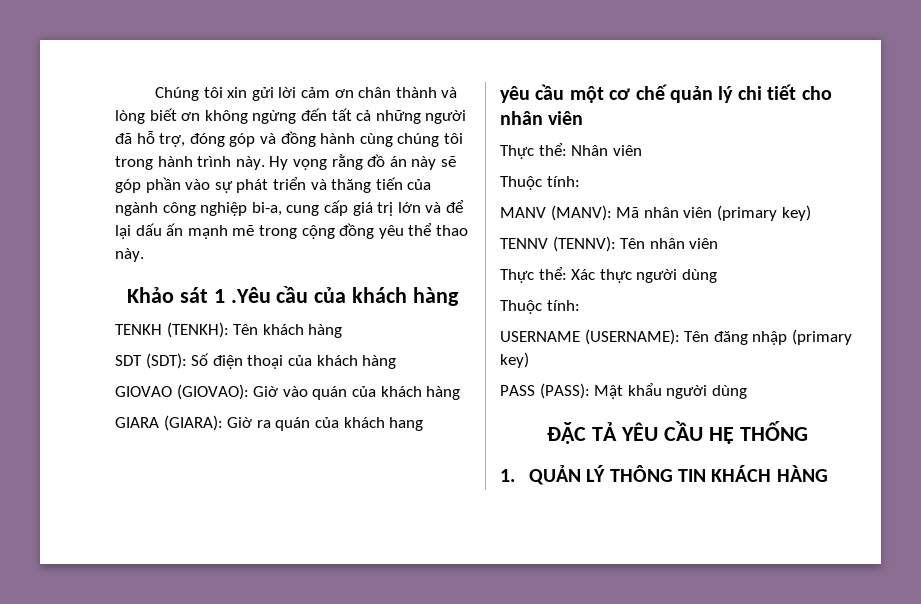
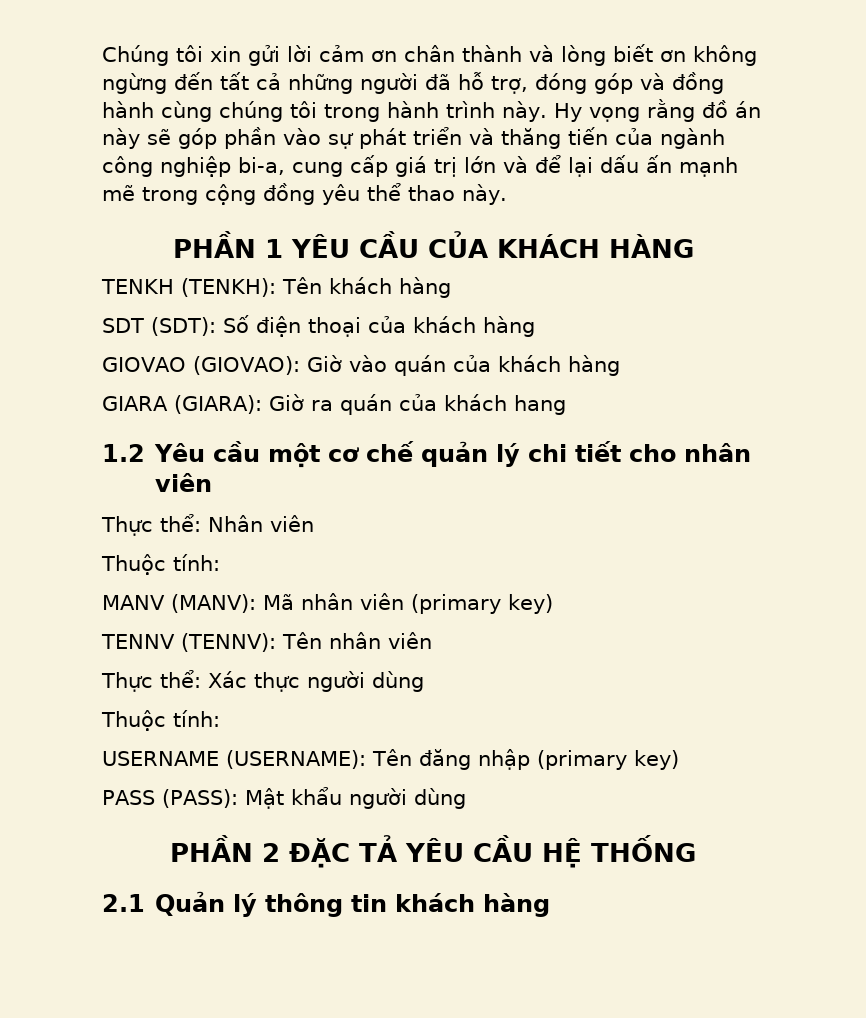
- Khảo sát 1 .Yêu cầu của khách hàng
+ PHẦN 1 YÊU CẦU CỦA KHÁCH HÀNG
- yêu cầu một cơ chế quản lý chi tiết cho nhân viên
+ 1.2 Yêu cầu một cơ chế quản lý chi tiết cho nhân viên
- ĐẶC TẢ YÊU CẦU HỆ THỐNG
+ PHẦN 2 ĐẶC TẢ YÊU CẦU HỆ THỐNG
- 1. QUẢN LÝ THÔNG TIN KHÁCH HÀNG
+ 2.1 Quản lý thông tin khách hàng

